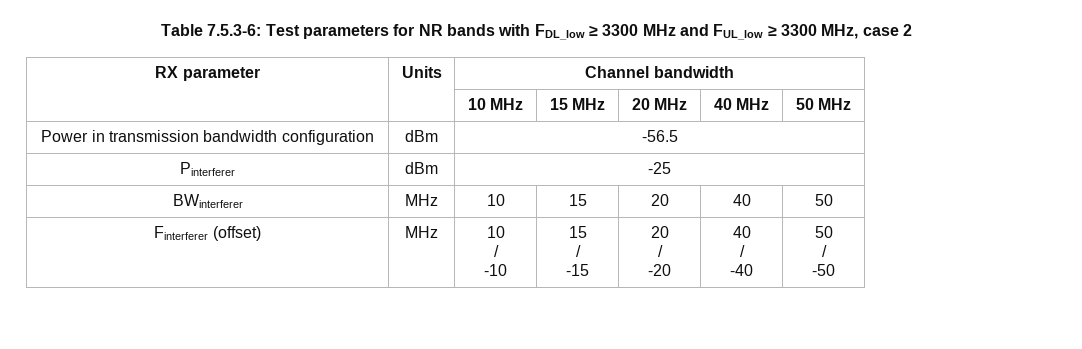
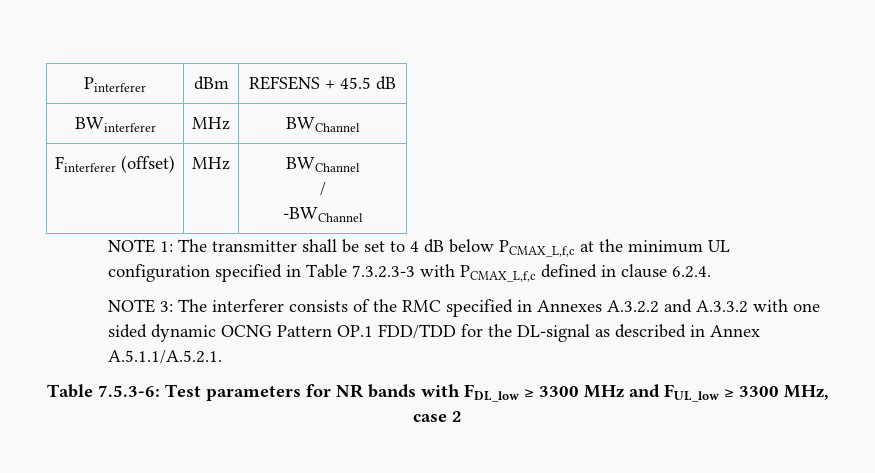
+ Pinterferer | dBm | REFSENS + 45.5 dB
+ BWinterferer | MHz | BWChannel
+ Finterferer (offset) | MHz | BWChannel
+ /
+ -BWChannel
+ NOTE 1: The transmitter shall be set to 4 dB below PCMAX_L,f,c at the minimum UL configuration specified in Table 7.3.2.3-3 with PCMAX_L,f,c defined in clause 6.2.4.
+ NOTE 3: The interferer consists of the RMC specified in Annexes A.3.2.2 and A.3.3.2 with one sided dynamic OCNG Pattern OP.1 FDD/TDD for the DL-signal as described in Annex A.5.1.1/A.5.2.1.
- RX parameter | Units | Channel bandwidth
- | | 10 MHz | 15 MHz | 20 MHz | 40 MHz | 50 MHz
- Power in transmission bandwidth configuration | dBm | -56.5
- Pinterferer | dBm | -25
- BWinterferer | MHz | 10 | 15 | 20 | 40 | 50
- Finterferer (offset) | MHz | 10
- /
- -10 | 15
- /
- -15 | 20
- /
- -20 | 40
- /
- -40 | 50
- /
- -50

